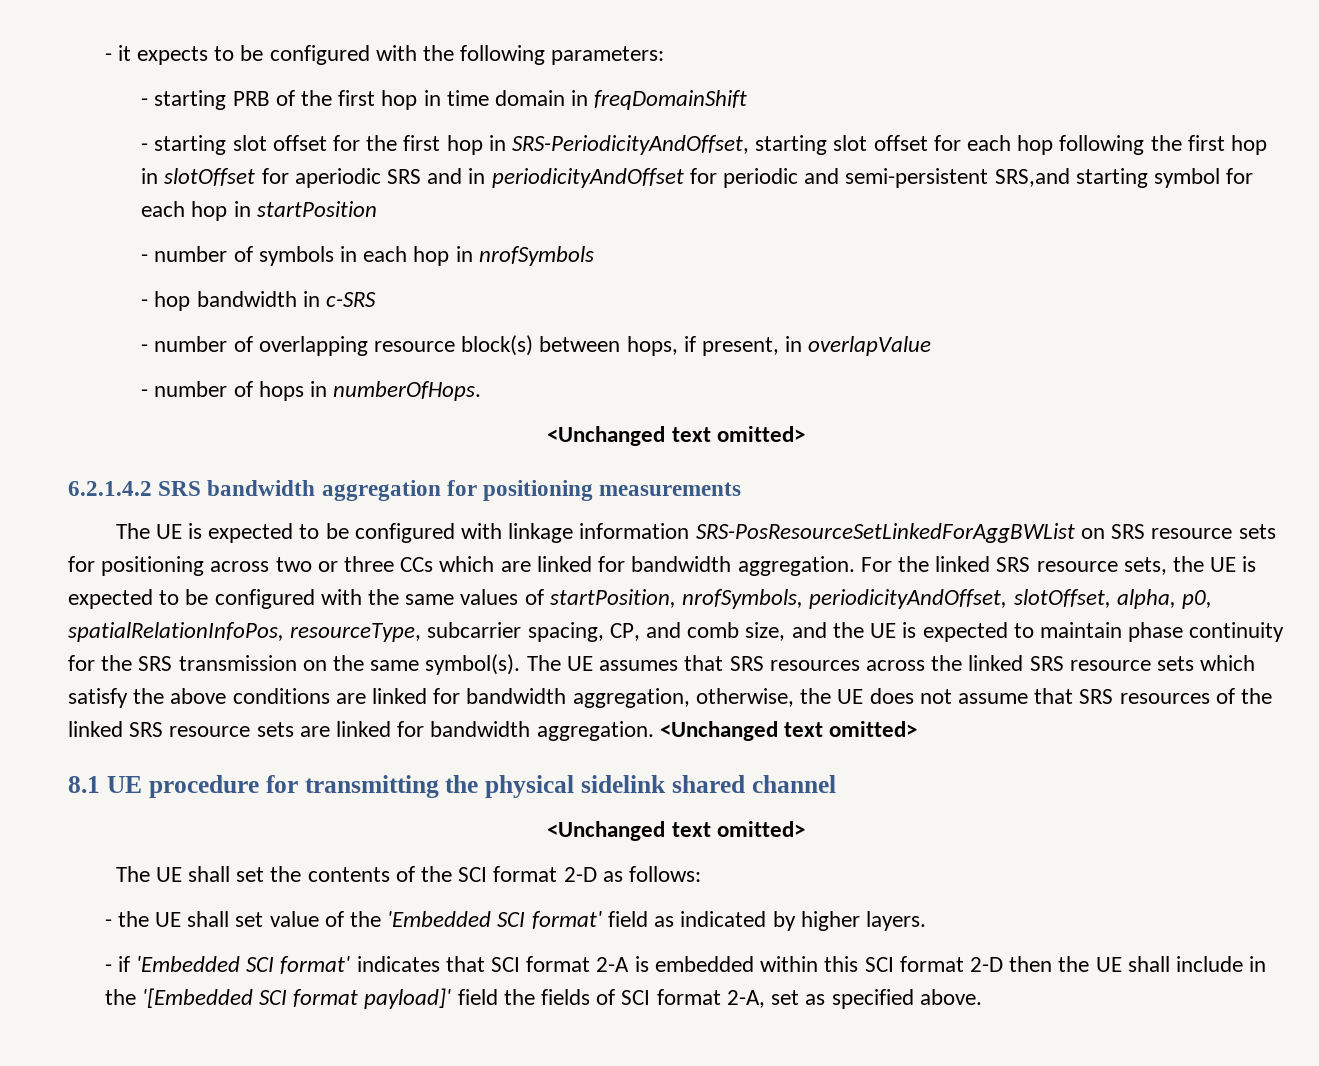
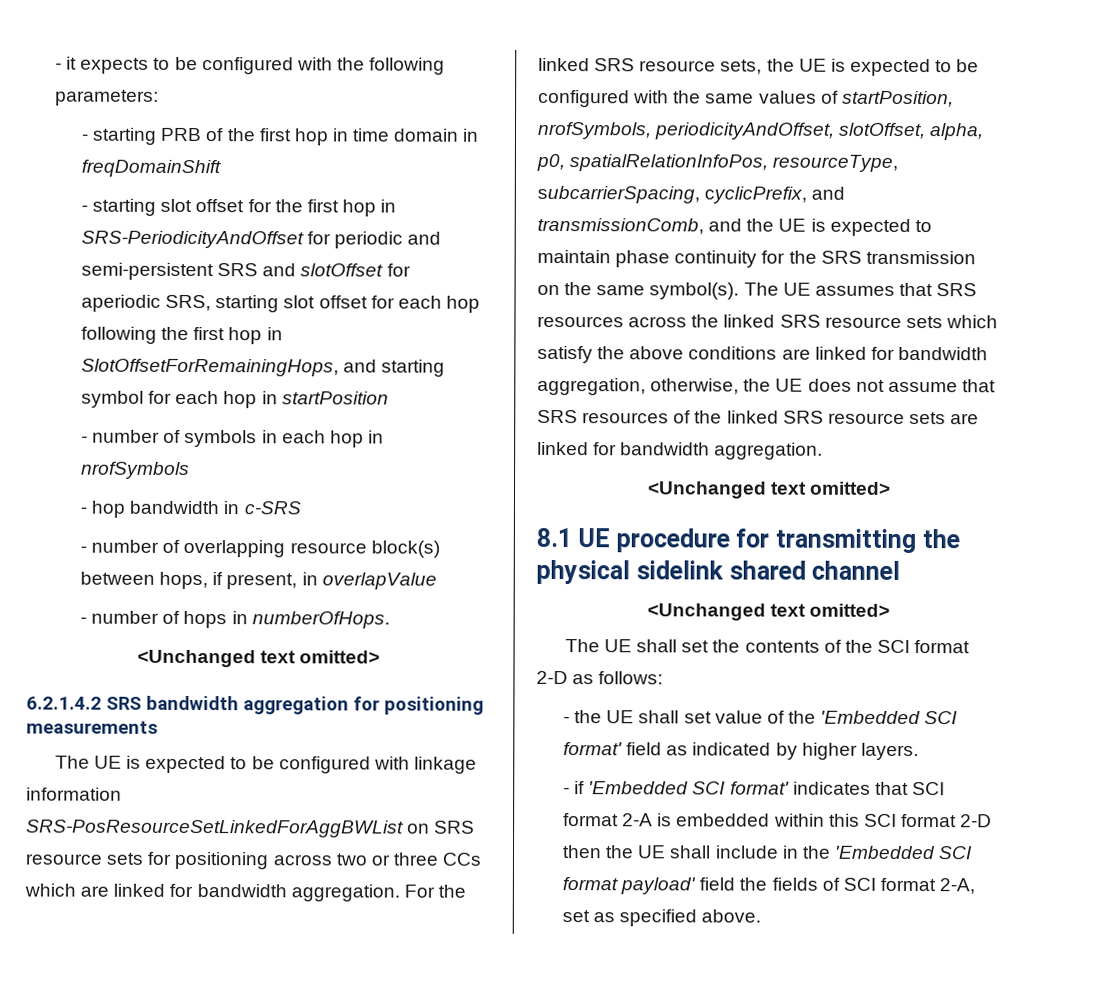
- - starting slot offset for the first hop in SRS-PeriodicityAndOffset, starting slot offset for each hop following the first hop in slotOffset for aperiodic SRS and in periodicityAndOffset for periodic and semi-persistent SRS,and starting symbol for each hop in startPosition
+ - starting slot offset for the first hop in SRS-PeriodicityAndOffset for periodic and semi-persistent SRS and slotOffset for aperiodic SRS, starting slot offset for each hop following the first hop in SlotOffsetForRemainingHops, and starting symbol for each hop in startPosition
- For the linked SRS resource sets, the UE is expected to be configured with the same values of startPosition, nrofSymbols, periodicityAndOffset, slotOffset, alpha, p0, spatialRelationInfoPos, resourceType, subcarrier spacing, CP, and comb size, and the UE is expected to maintain phase continuity for the SRS transmission on the same symbol(s).
+ For the linked SRS resource sets, the UE is expected to be configured with the same values of startPosition, nrofSymbols, periodicityAndOffset, slotOffset, alpha, p0, spatialRelationInfoPos, resourceType, subcarrierSpacing, cyclicPrefix, and transmissionComb, and the UE is expected to maintain phase continuity for the SRS transmission on the same symbol(s).
- The UE assumes that SRS resources across the linked SRS resource sets which satisfy the above conditions are linked for bandwidth aggregation, otherwise, the UE does not assume that SRS resources of the linked SRS resource sets are linked for bandwidth aggregation. <Unchanged text omitted>
+ The UE assumes that SRS resources across the linked SRS resource sets which satisfy the above conditions are linked for bandwidth aggregation, otherwise, the UE does not assume that SRS resources of the linked SRS resource sets are linked for bandwidth aggregation.
+ <Unchanged text omitted>
- - if 'Embedded SCI format' indicates that SCI format 2-A is embedded within this SCI format 2-D then the UE shall include in the '[Embedded SCI format payload]' field the fields of SCI format 2-A, set as specified above.
+ - if 'Embedded SCI format' indicates that SCI format 2-A is embedded within this SCI format 2-D then the UE shall include in the 'Embedded SCI format payload' field the fields of SCI format 2-A, set as specified above.

